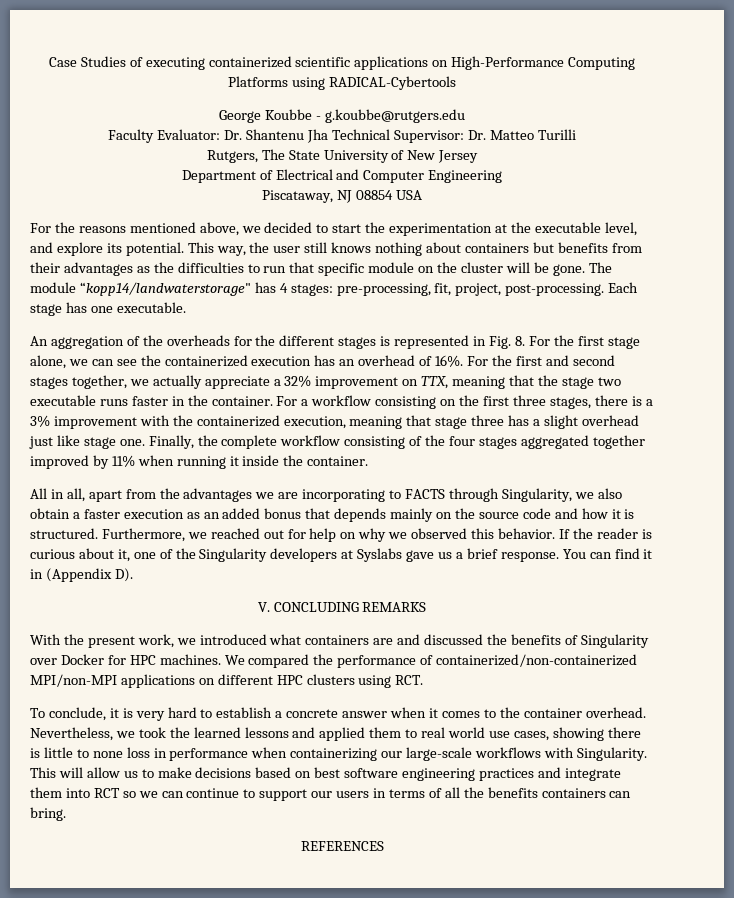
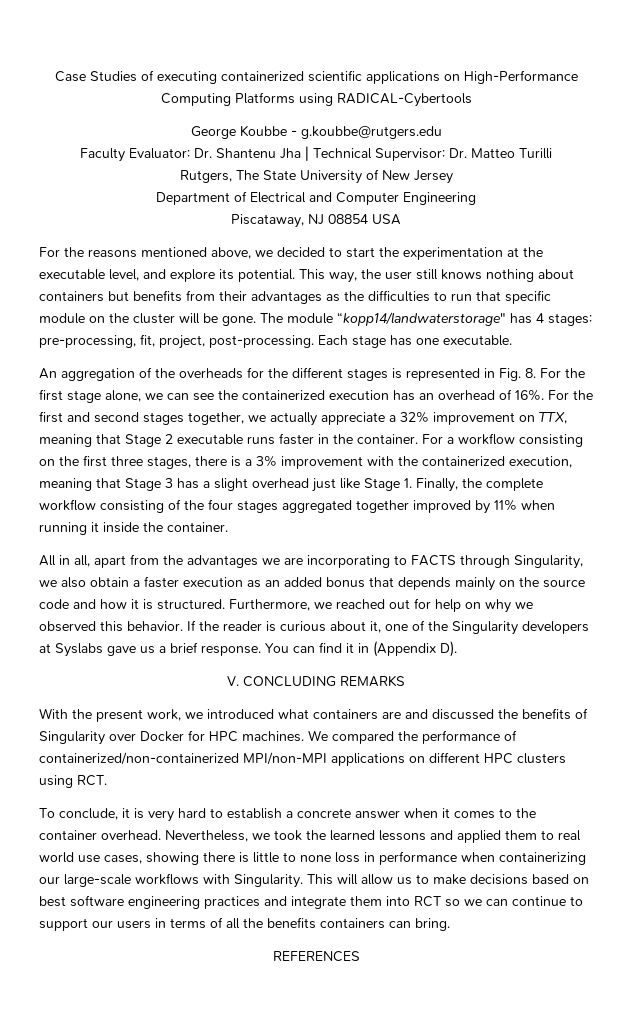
- Faculty Evaluator: Dr. Shantenu Jha Technical Supervisor: Dr. Matteo Turilli
+ Faculty Evaluator: Dr. Shantenu Jha | Technical Supervisor: Dr. Matteo Turilli
- For the first and second stages together, we actually appreciate a 32% improvement on TTX, meaning that the stage two executable runs faster in the container.
+ For the first and second stages together, we actually appreciate a 32% improvement on TTX, meaning that Stage 2 executable runs faster in the container.
- For a workflow consisting on the first three stages, there is a 3% improvement with the containerized execution, meaning that stage three has a slight overhead just like stage one. Finally, the complete workflow consisting of the four stages aggregated together improved by 11% when running it inside the container.
+ For a workflow consisting on the first three stages, there is a 3% improvement with the containerized execution, meaning that Stage 3 has a slight overhead just like Stage 1. Finally, the complete workflow consisting of the four stages aggregated together improved by 11% when running it inside the container.

